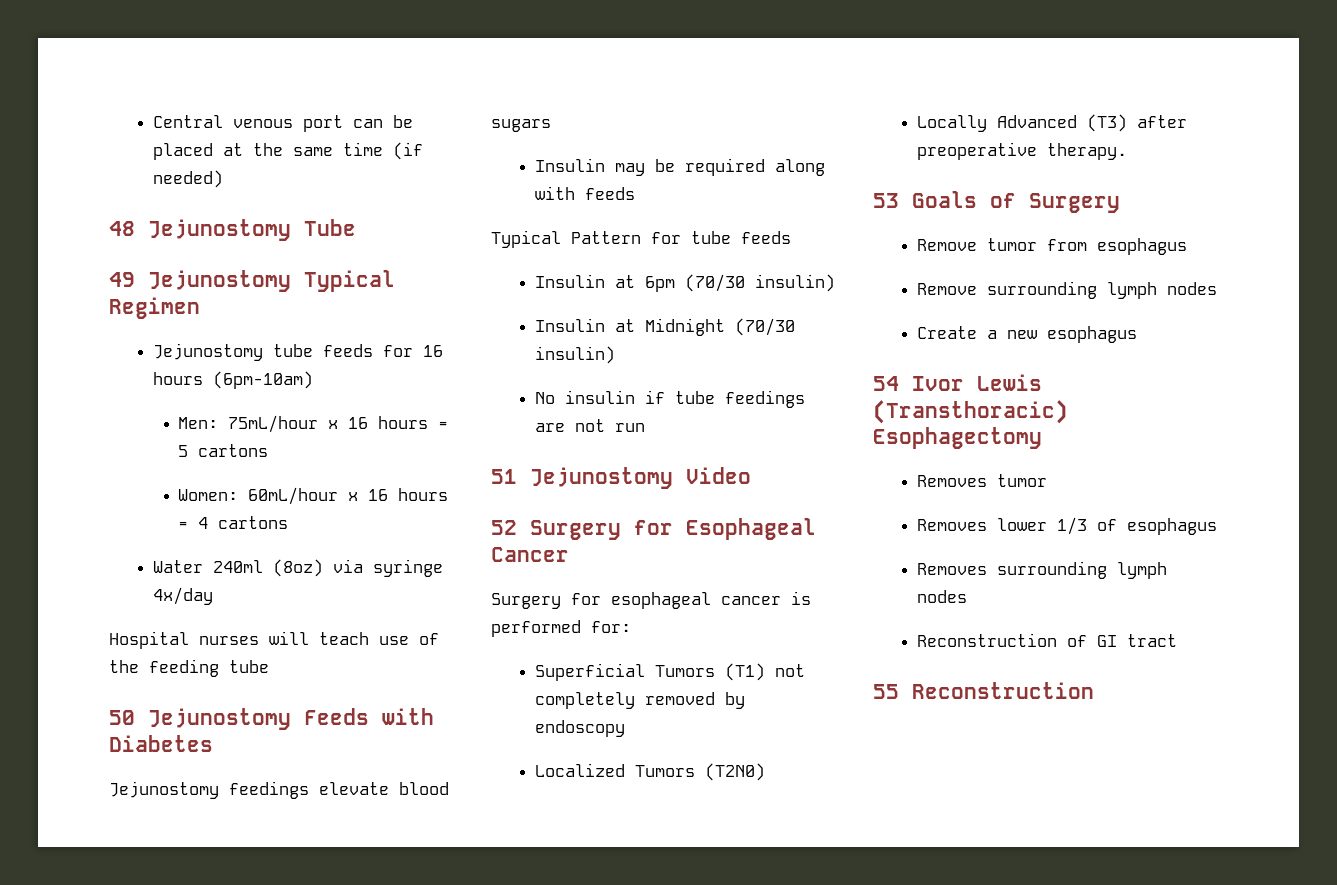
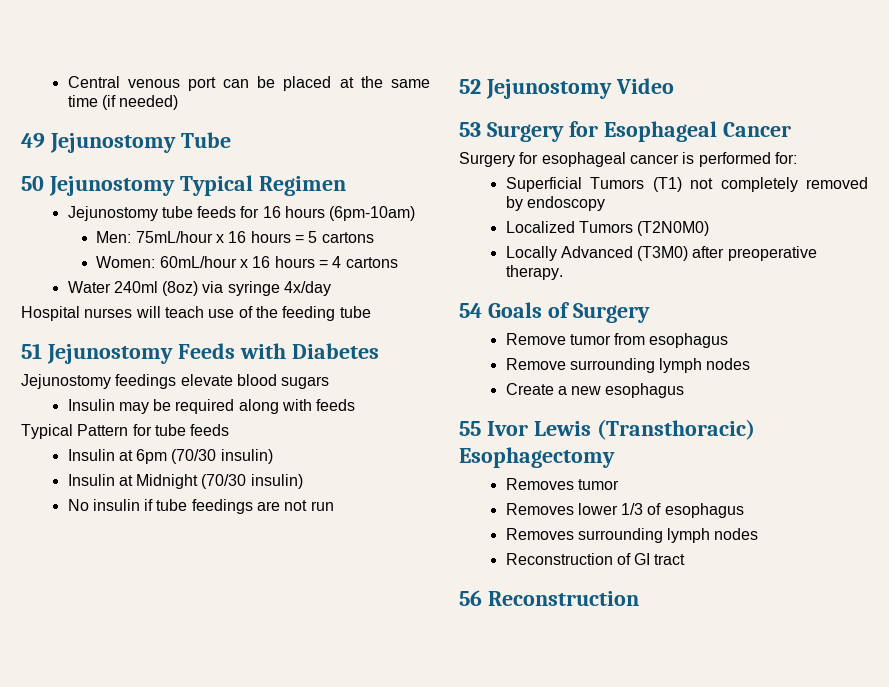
- 48 Jejunostomy Tube
+ 49 Jejunostomy Tube
- 49 Jejunostomy Typical Regimen
+ 50 Jejunostomy Typical Regimen
- 50 Jejunostomy Feeds with Diabetes
+ 51 Jejunostomy Feeds with Diabetes
- 51 Jejunostomy Video
+ 52 Jejunostomy Video
- 52 Surgery for Esophageal Cancer
+ 53 Surgery for Esophageal Cancer
- Localized Tumors (T2N0)
+ Localized Tumors (T2N0M0)
- Locally Advanced (T3) after preoperative therapy.
+ Locally Advanced (T3M0) after preoperative therapy.
- 53 Goals of Surgery
+ 54 Goals of Surgery
- 54 Ivor Lewis (Transthoracic) Esophagectomy
+ 55 Ivor Lewis (Transthoracic) Esophagectomy
- 55 Reconstruction
+ 56 Reconstruction

